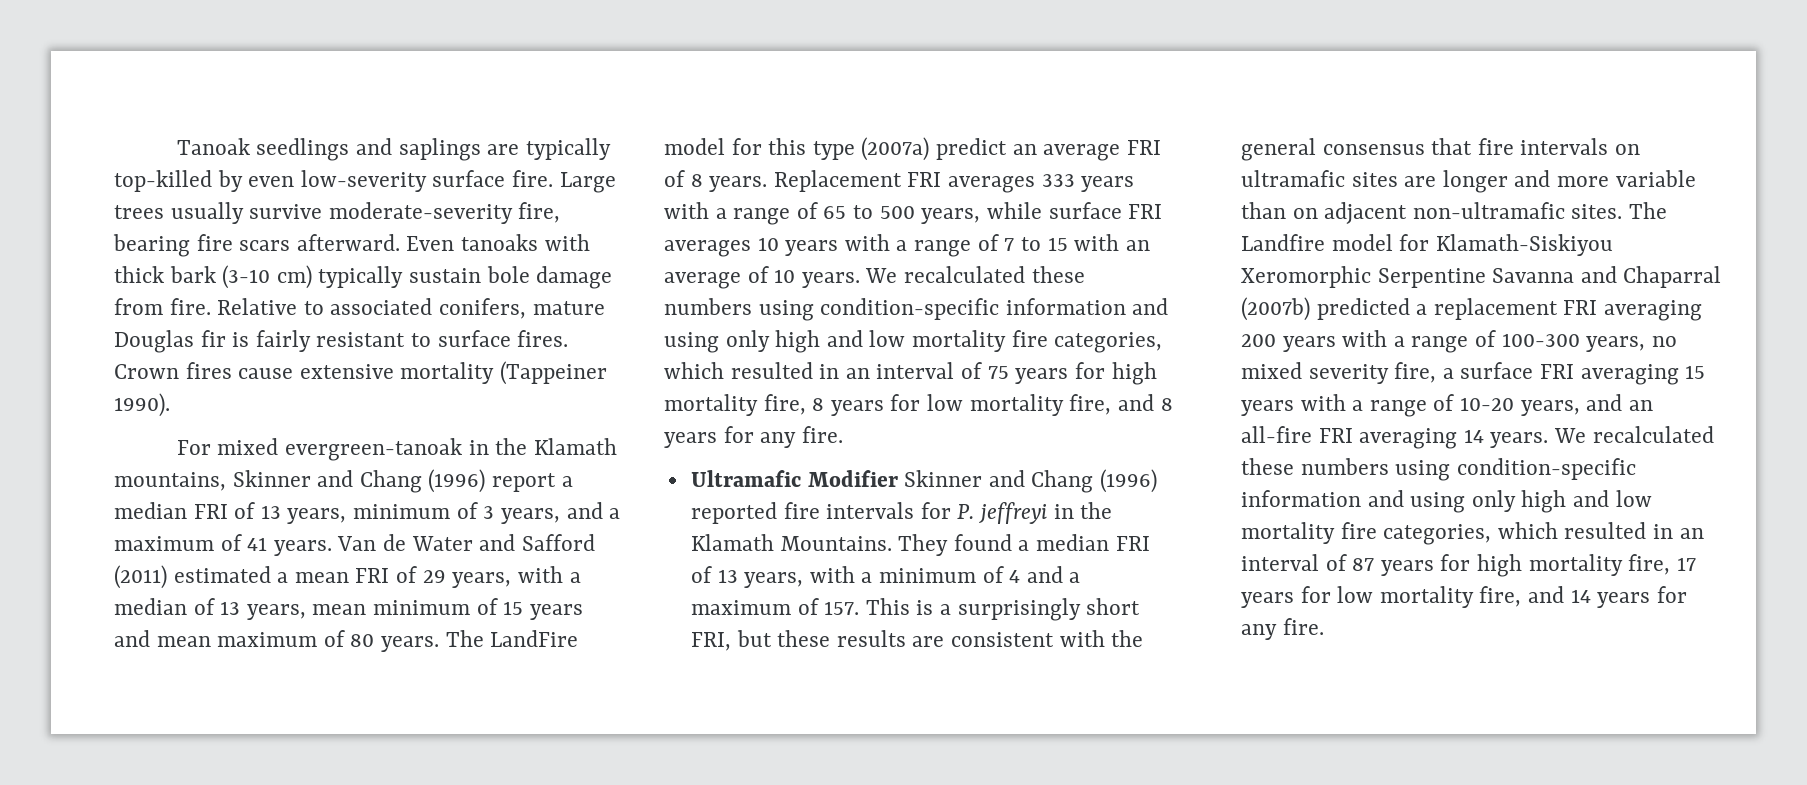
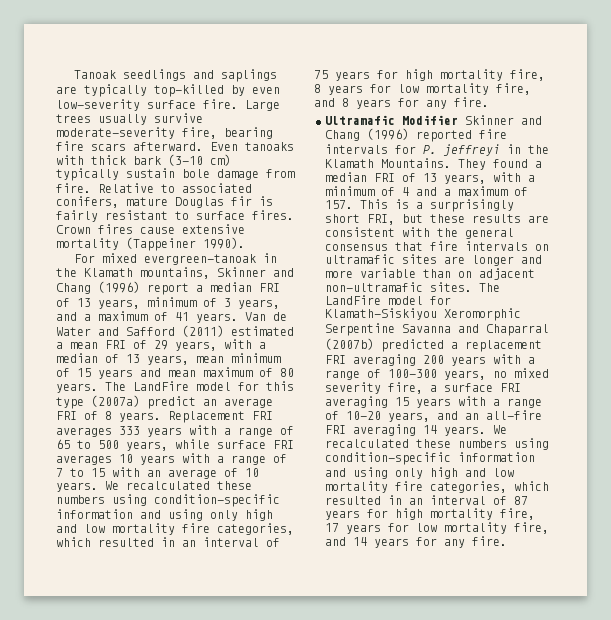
- The Landfire model for Klamath-Siskiyou Xeromorphic Serpentine Savanna and Chaparral (2007b) predicted a replacement FRI averaging 200 years with a range of 100-300 years, no mixed severity fire, a surface FRI averaging 15 years with a range of 10-20 years, and an all-fire FRI averaging 14 years.
+ The LandFire model for Klamath-Siskiyou Xeromorphic Serpentine Savanna and Chaparral (2007b) predicted a replacement FRI averaging 200 years with a range of 100-300 years, no mixed severity fire, a surface FRI averaging 15 years with a range of 10-20 years, and an all-fire FRI averaging 14 years.

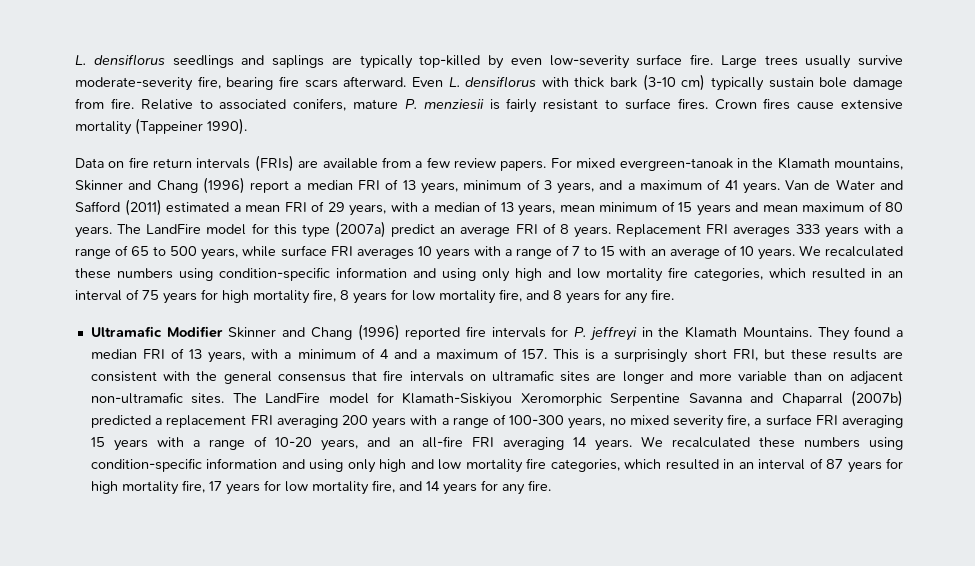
- Tanoak seedlings and saplings are typically top-killed by even low-severity surface fire.
+ L. densiflorus seedlings and saplings are typically top-killed by even low-severity surface fire.
- Even tanoaks with thick bark (3-10 cm) typically sustain bole damage from fire.
+ Even L. densiflorus with thick bark (3-10 cm) typically sustain bole damage from fire.
- Relative to associated conifers, mature Douglas fir is fairly resistant to surface fires.
+ Relative to associated conifers, mature P. menziesii is fairly resistant to surface fires.
+ Data on fire return intervals (FRIs) are available from a few review papers.

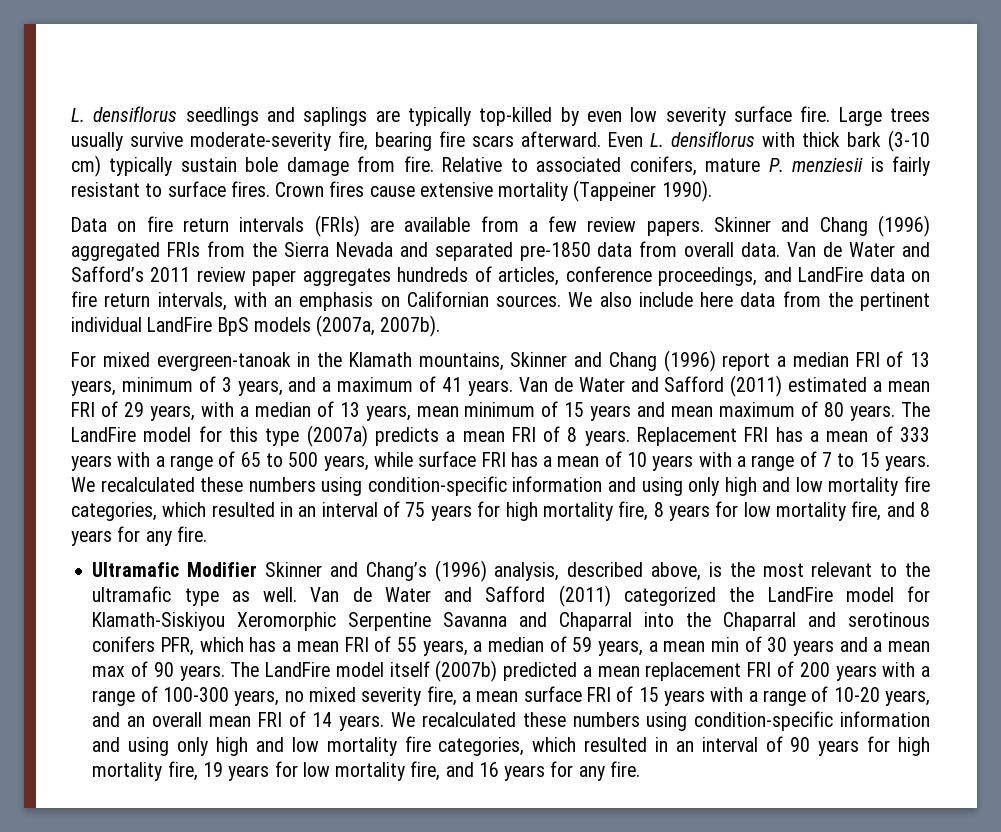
- L. densiflorus seedlings and saplings are typically top-killed by even low-severity surface fire.
+ L. densiflorus seedlings and saplings are typically top-killed by even low severity surface fire.
- Data on fire return intervals (FRIs) are available from a few review papers. For mixed evergreen-tanoak in the Klamath mountains, Skinner and Chang (1996) report a median FRI of 13 years, minimum of 3 years, and a maximum of 41 years.
+ Data on fire return intervals (FRIs) are available from a few review papers. Skinner and Chang (1996) aggregated FRIs from the Sierra Nevada and separated pre-1850 data from overall data. Van de Water and Safford’s 2011 review paper aggregates hundreds of articles, conference proceedings, and LandFire data on fire return intervals, with an emphasis on Californian sources. We also include here data from the pertinent individual LandFire BpS models (2007a, 2007b).
+ For mixed evergreen-tanoak in the Klamath mountains, Skinner and Chang (1996) report a median FRI of 13 years, minimum of 3 years, and a maximum of 41 years.
- The LandFire model for this type (2007a) predict an average FRI of 8 years.
+ The LandFire model for this type (2007a) predicts a mean FRI of 8 years.
- Replacement FRI averages 333 years with a range of 65 to 500 years, while surface FRI averages 10 years with a range of 7 to 15 with an average of 10 years.
+ Replacement FRI has a mean of 333 years with a range of 65 to 500 years, while surface FRI has a mean of 10 years with a range of 7 to 15 years.
- Ultramafic Modifier Skinner and Chang (1996) reported fire intervals for P. jeffreyi in the Klamath Mountains. They found a median FRI of 13 years, with a minimum of 4 and a maximum of 157. This is a surprisingly short FRI, but these results are consistent with the general consensus that fire intervals on ultramafic sites are longer and more variable than on adjacent non-ultramafic sites. The LandFire model for Klamath-Siskiyou Xeromorphic Serpentine Savanna and Chaparral (2007b) predicted a replacement FRI averaging 200 years with a range of 100-300 years, no mixed severity fire, a surface FRI averaging 15 years with a range of 10-20 years, and an all-fire FRI averaging 14 years.
+ Ultramafic Modifier Skinner and Chang’s (1996) analysis, described above, is the most relevant to the ultramafic type as well. Van de Water and Safford (2011) categorized the LandFire model for Klamath-Siskiyou Xeromorphic Serpentine Savanna and Chaparral into the Chaparral and serotinous conifers PFR, which has a mean FRI of 55 years, a median of 59 years, a mean min of 30 years and a mean max of 90 years. The LandFire model itself (2007b) predicted a mean replacement FRI of 200 years with a range of 100-300 years, no mixed severity fire, a mean surface FRI of 15 years with a range of 10-20 years, and an overall mean FRI of 14 years.
- We recalculated these numbers using condition-specific information and using only high and low mortality fire categories, which resulted in an interval of 87 years for high mortality fire, 17 years for low mortality fire, and 14 years for any fire.
+ We recalculated these numbers using condition-specific information and using only high and low mortality fire categories, which resulted in an interval of 90 years for high mortality fire, 19 years for low mortality fire, and 16 years for any fire.

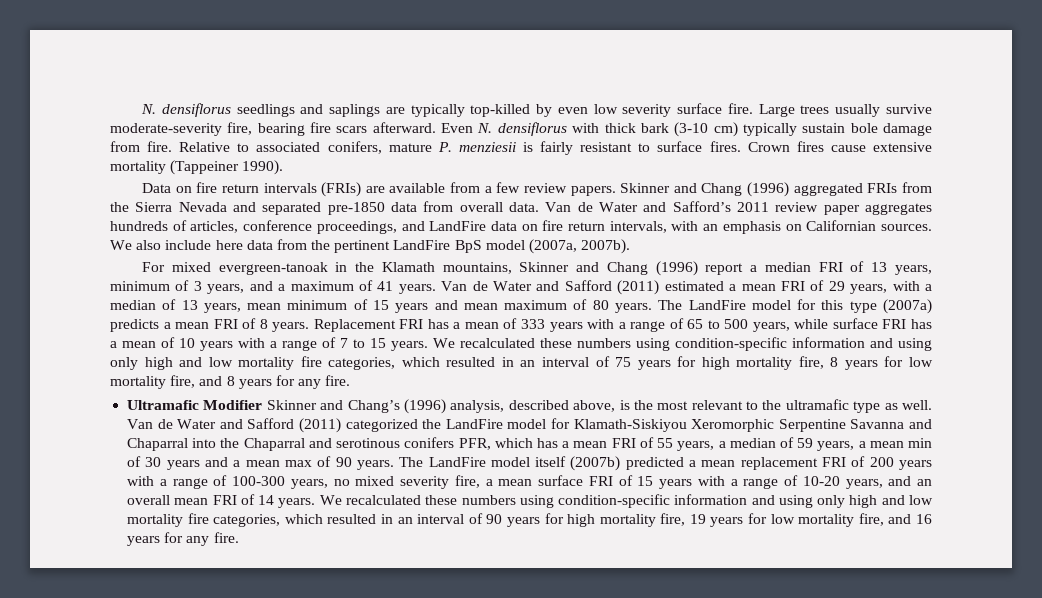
- L. densiflorus seedlings and saplings are typically top-killed by even low severity surface fire.
+ N. densiflorus seedlings and saplings are typically top-killed by even low severity surface fire.
- Even L. densiflorus with thick bark (3-10 cm) typically sustain bole damage from fire.
+ Even N. densiflorus with thick bark (3-10 cm) typically sustain bole damage from fire.
- We also include here data from the pertinent individual LandFire BpS models (2007a, 2007b).
+ We also include here data from the pertinent LandFire BpS model (2007a, 2007b).

